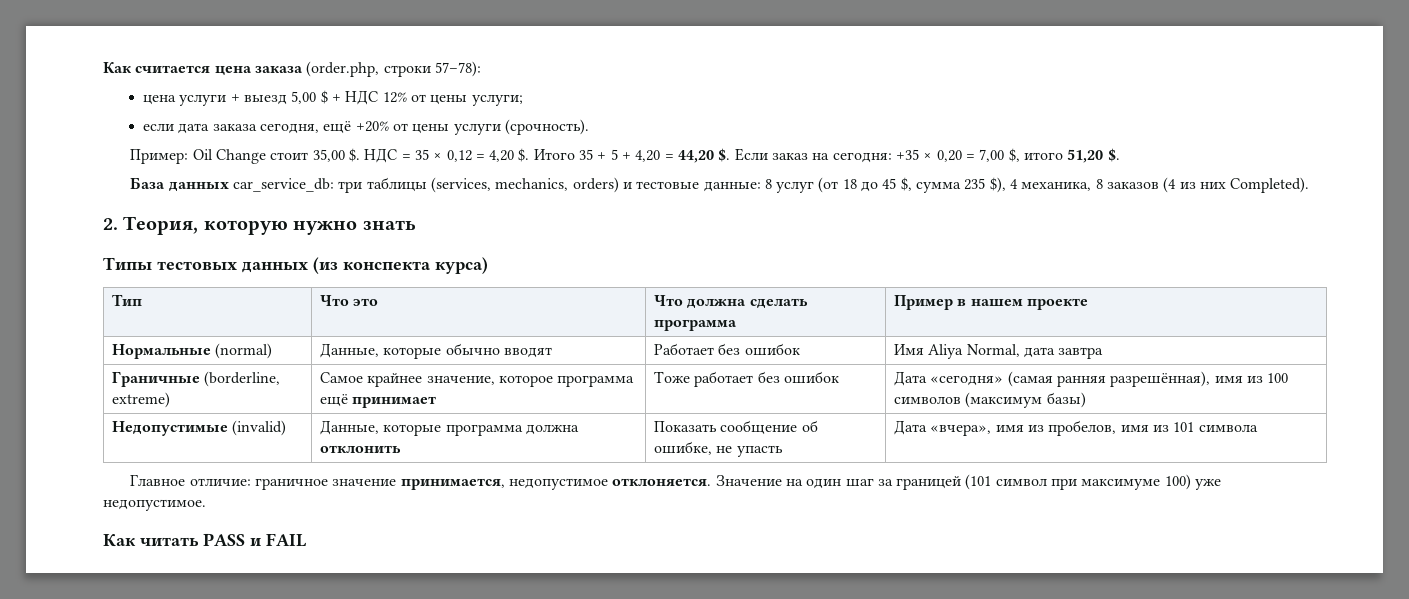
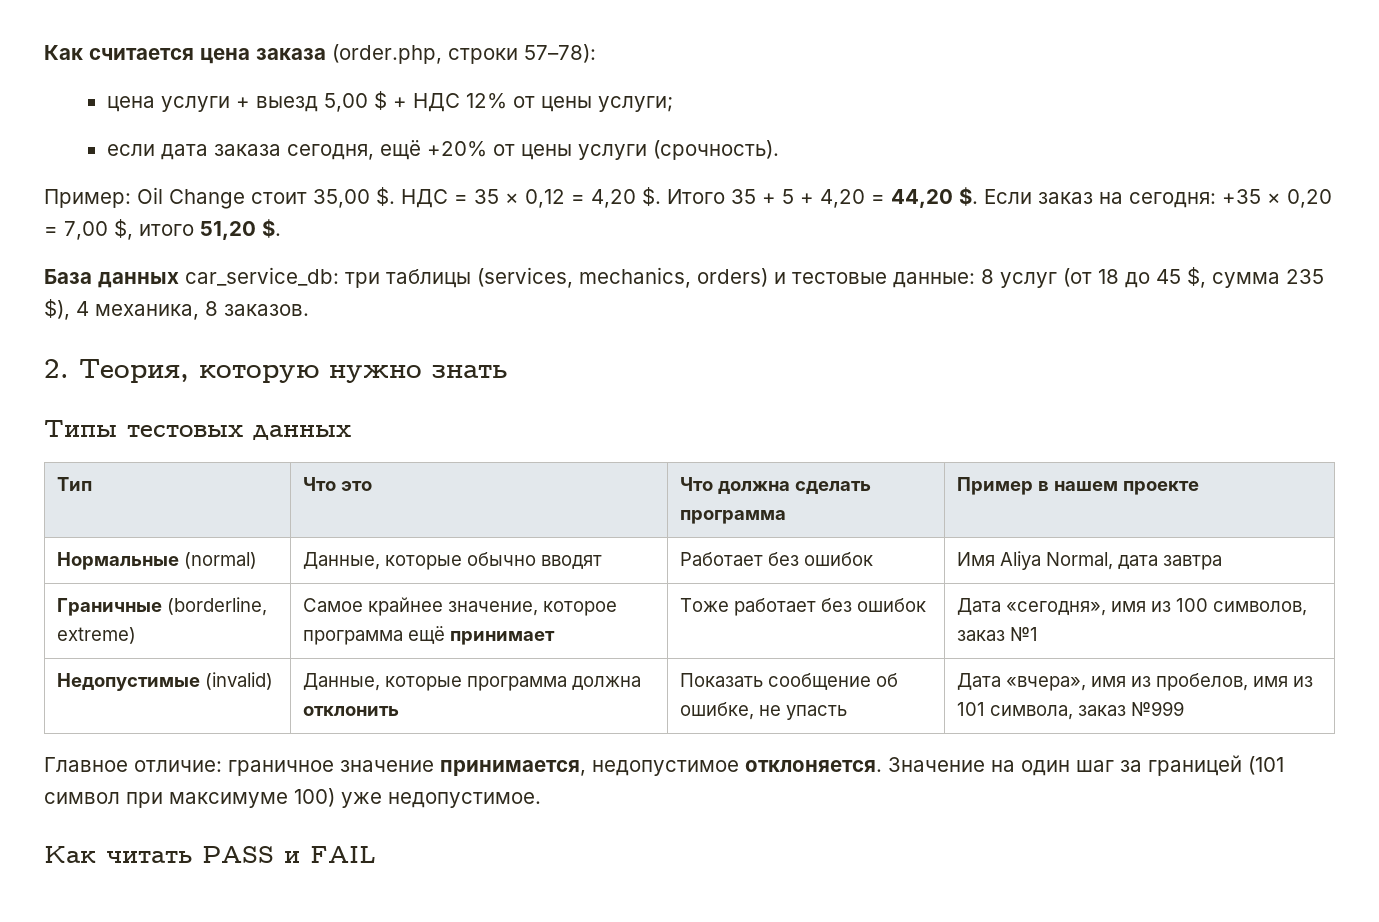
- База данных car_service_db: три таблицы (services, mechanics, orders) и тестовые данные: 8 услуг (от 18 до 45 $, сумма 235 $), 4 механика, 8 заказов (4 из них Completed).
+ База данных car_service_db: три таблицы (services, mechanics, orders) и тестовые данные: 8 услуг (от 18 до 45 $, сумма 235 $), 4 механика, 8 заказов.
- Типы тестовых данных (из конспекта курса)
+ Типы тестовых данных
- Граничные (borderline, extreme) | Самое крайнее значение, которое программа ещё принимает | Тоже работает без ошибок | Дата «сегодня» (самая ранняя разрешённая), имя из 100 символов (максимум базы)
+ Граничные (borderline, extreme) | Самое крайнее значение, которое программа ещё принимает | Тоже работает без ошибок | Дата «сегодня», имя из 100 символов, заказ №1
- Недопустимые (invalid) | Данные, которые программа должна отклонить | Показать сообщение об ошибке, не упасть | Дата «вчера», имя из пробелов, имя из 101 символа
+ Недопустимые (invalid) | Данные, которые программа должна отклонить | Показать сообщение об ошибке, не упасть | Дата «вчера», имя из пробелов, имя из 101 символа, заказ №999

